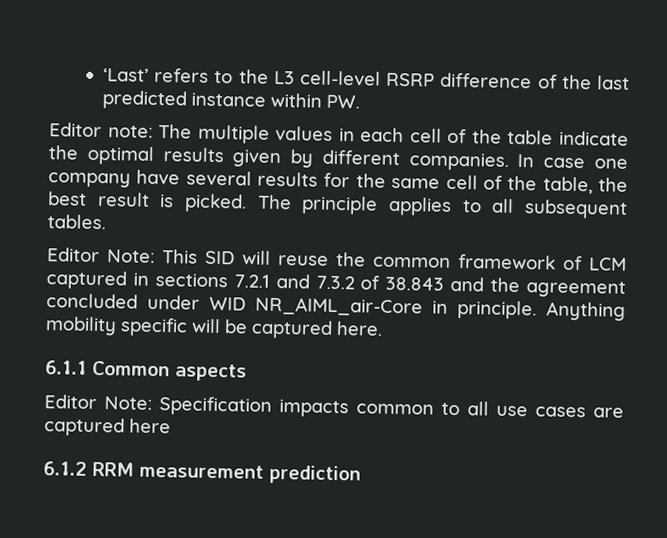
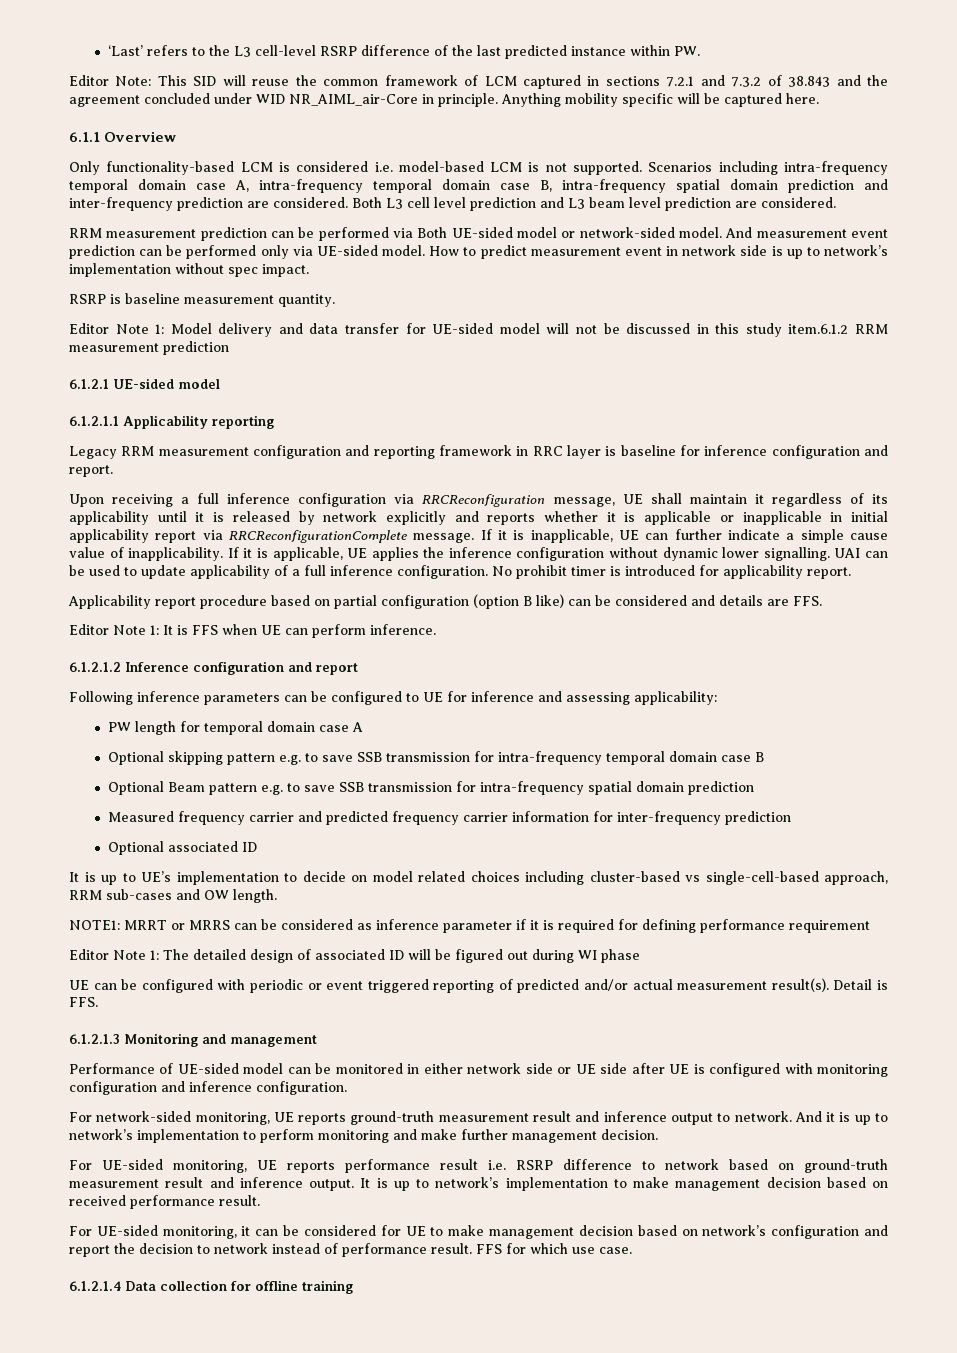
- Editor note: The multiple values in each cell of the table indicate the optimal results given by different companies. In case one company have several results for the same cell of the table, the best result is picked. The principle applies to all subsequent tables.
- 6.1.1 Common aspects
- Editor Note: Specification impacts common to all use cases are captured here
- 6.1.2 RRM measurement prediction
+ 6.1.1 Overview
+ Only functionality-based LCM is considered i.e. model-based LCM is not supported. Scenarios including intra-frequency temporal domain case A, intra-frequency temporal domain case B, intra-frequency spatial domain prediction and inter-frequency prediction are considered. Both L3 cell level prediction and L3 beam level prediction are considered.
+ RRM measurement prediction can be performed via Both UE-sided model or network-sided model. And measurement event prediction can be performed only via UE-sided model. How to predict measurement event in network side is up to network’s implementation without spec impact.
+ RSRP is baseline measurement quantity.
+ Editor Note 1: Model delivery and data transfer for UE-sided model will not be discussed in this study item.6.1.2 RRM measurement prediction
+ 6.1.2.1 UE-sided model
+ 6.1.2.1.1 Applicability reporting
+ Legacy RRM measurement configuration and reporting framework in RRC layer is baseline for inference configuration and report.
+ Upon receiving a full inference configuration via RRCReconfiguration message, UE shall maintain it regardless of its applicability until it is released by network explicitly and reports whether it is applicable or inapplicable in initial applicability report via RRCReconfigurationComplete message. If it is inapplicable, UE can further indicate a simple cause value of inapplicability. If it is applicable, UE applies the inference configuration without dynamic lower signalling. UAI can be used to update applicability of a full inference configuration. No prohibit timer is introduced for applicability report.
+ Applicability report procedure based on partial configuration (option B like) can be considered and details are FFS.
+ Editor Note 1: It is FFS when UE can perform inference.
+ 6.1.2.1.2 Inference configuration and report
+ Following inference parameters can be configured to UE for inference and assessing applicability:
+ PW length for temporal domain case A
+ Optional skipping pattern e.g. to save SSB transmission for intra-frequency temporal domain case B
+ Optional Beam pattern e.g. to save SSB transmission for intra-frequency spatial domain prediction
+ Measured frequency carrier and predicted frequency carrier information for inter-frequency prediction
+ Optional associated ID
+ It is up to UE’s implementation to decide on model related choices including cluster-based vs single-cell-based approach, RRM sub-cases and OW length.
+ NOTE1: MRRT or MRRS can be considered as inference parameter if it is required for defining performance requirement
+ Editor Note 1: The detailed design of associated ID will be figured out during WI phase
+ UE can be configured with periodic or event triggered reporting of predicted and/or actual measurement result(s). Detail is FFS.
+ 6.1.2.1.3 Monitoring and management
+ Performance of UE-sided model can be monitored in either network side or UE side after UE is configured with monitoring configuration and inference configuration.
+ For network-sided monitoring, UE reports ground-truth measurement result and inference output to network. And it is up to network’s implementation to perform monitoring and make further management decision.
+ For UE-sided monitoring, UE reports performance result i.e. RSRP difference to network based on ground-truth measurement result and inference output. It is up to network’s implementation to make management decision based on received performance result.
+ For UE-sided monitoring, it can be considered for UE to make management decision based on network’s configuration and report the decision to network instead of performance result. FFS for which use case.
+ 6.1.2.1.4 Data collection for offline training

